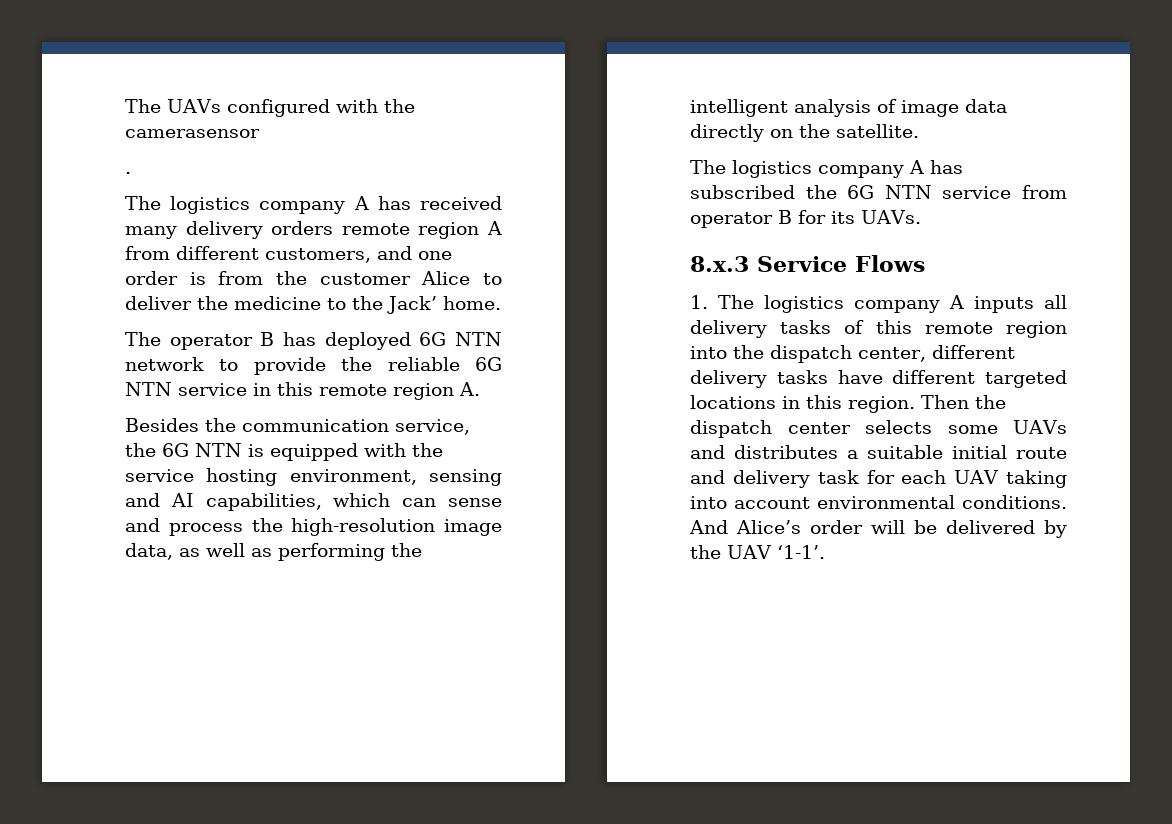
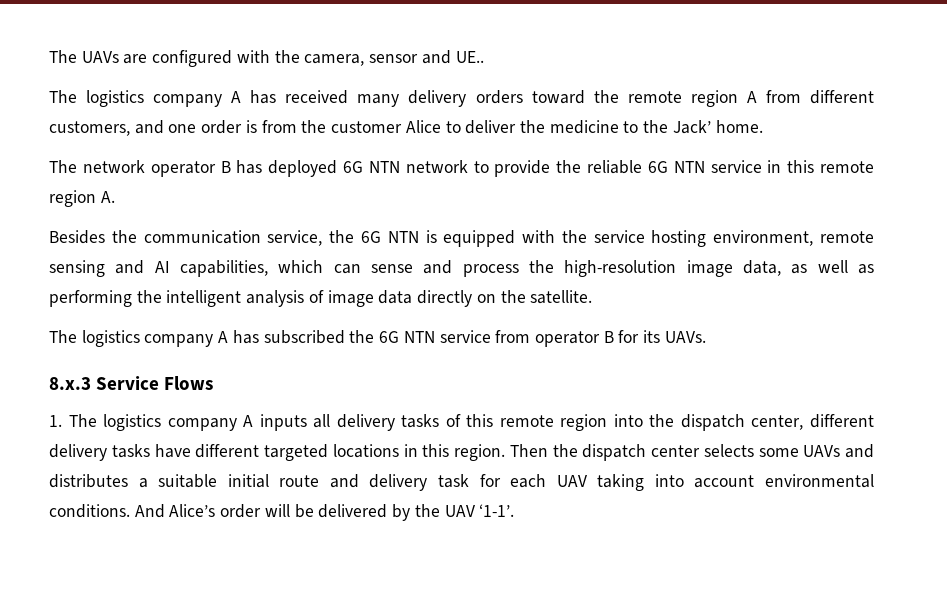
- The UAVs configured with the camerasensor
- .
+ The UAVs are configured with the camera, sensor and UE..
- The logistics company A has received many delivery orders remote region A from different customers, and one order is from the customer Alice to deliver the medicine to the Jack’ home.
+ The logistics company A has received many delivery orders toward the remote region A from different customers, and one order is from the customer Alice to deliver the medicine to the Jack’ home.
- The operator B has deployed 6G NTN network to provide the reliable 6G NTN service in this remote region A.
+ The network operator B has deployed 6G NTN network to provide the reliable 6G NTN service in this remote region A.
- Besides the communication service, the 6G NTN is equipped with the service hosting environment, sensing and AI capabilities, which can sense and process the high-resolution image data, as well as performing the intelligent analysis of image data directly on the satellite.
+ Besides the communication service, the 6G NTN is equipped with the service hosting environment, remote sensing and AI capabilities, which can sense and process the high-resolution image data, as well as performing the intelligent analysis of image data directly on the satellite.

